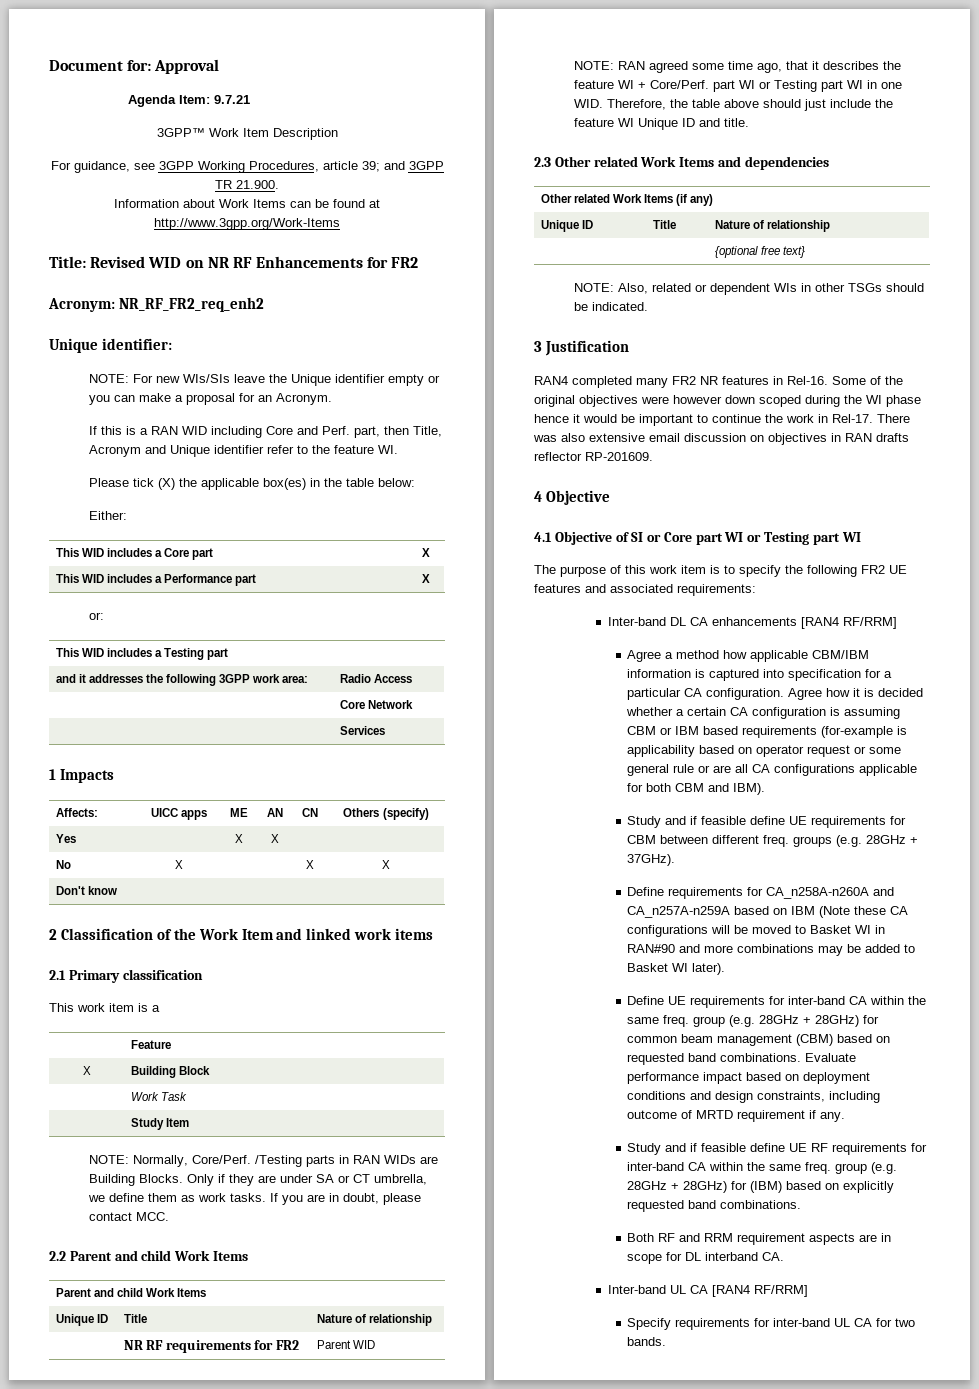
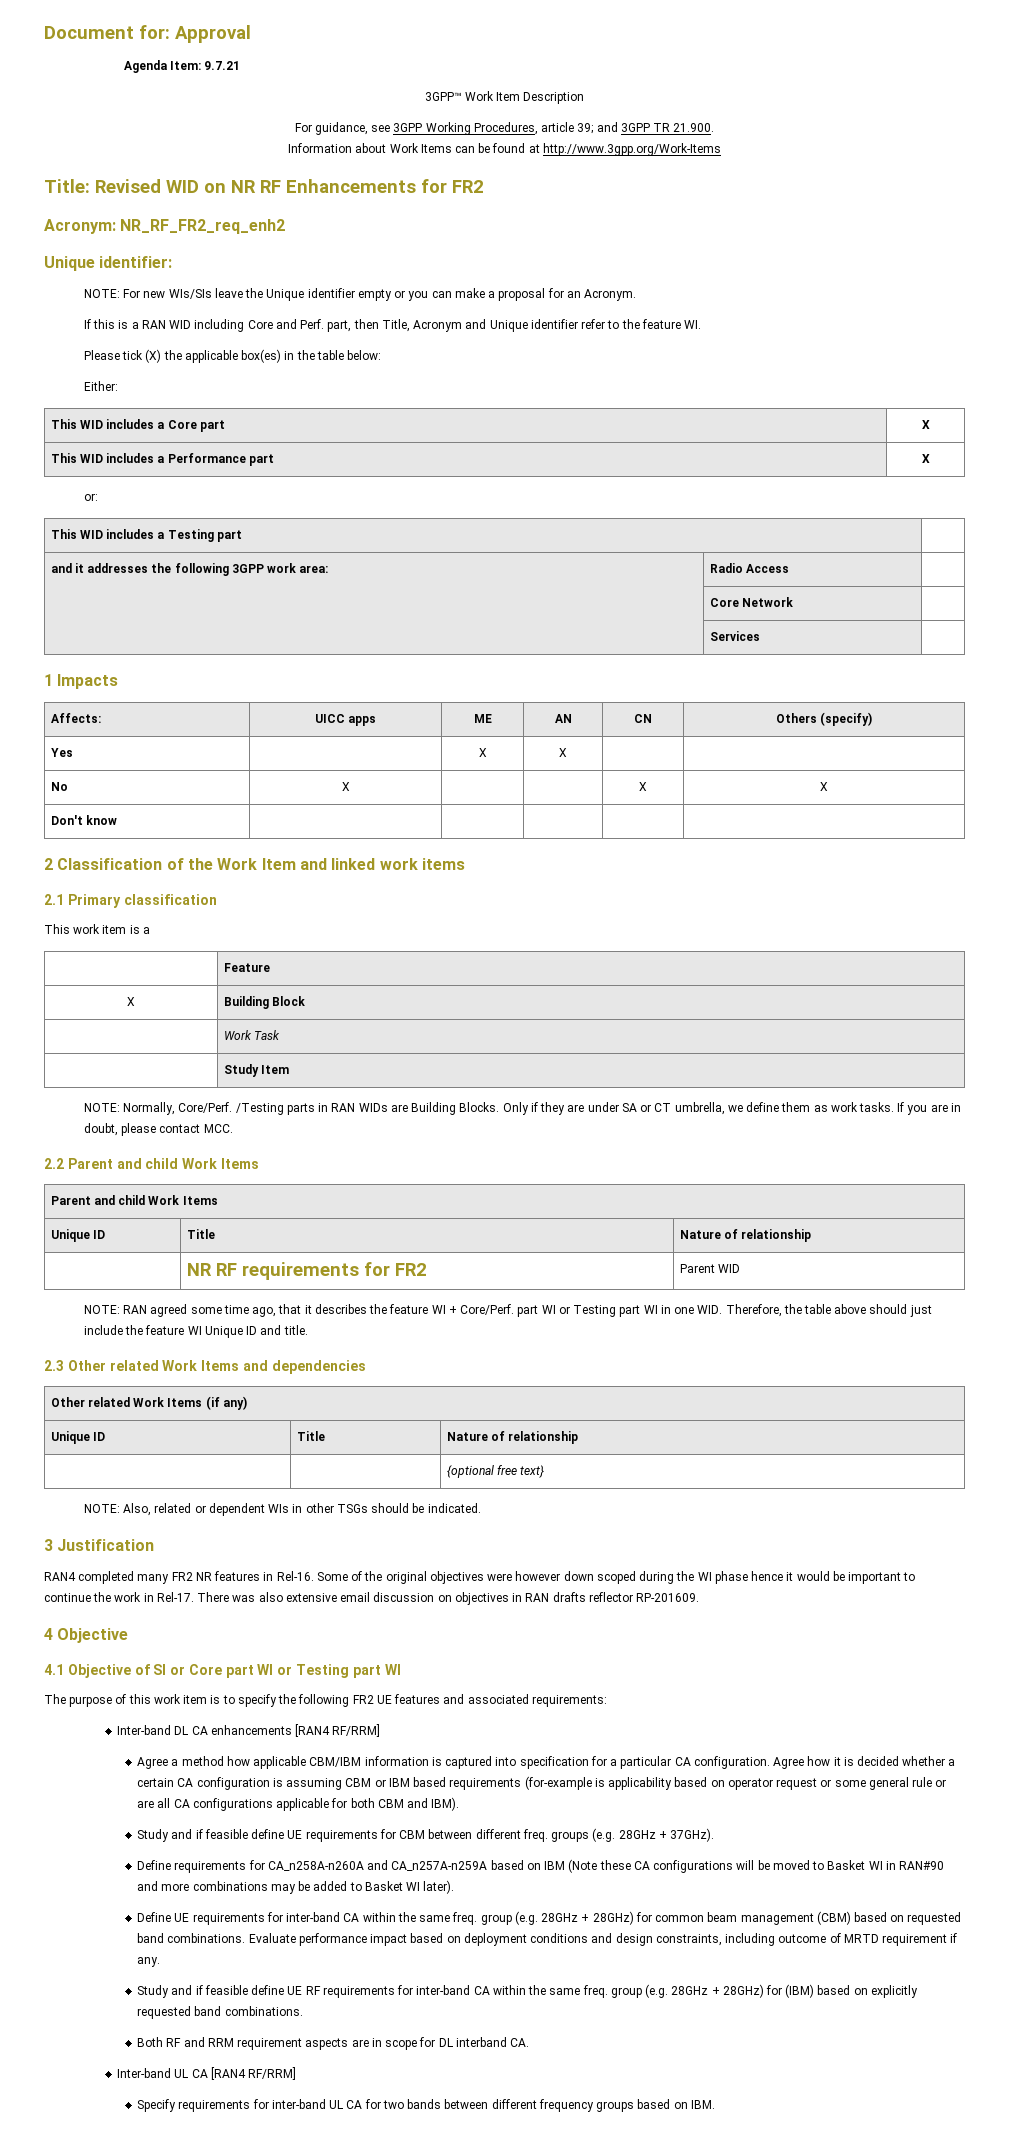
- Specify requirements for inter-band UL CA for two bands.
+ Specify requirements for inter-band UL CA for two bands between different frequency groups based on IBM.

